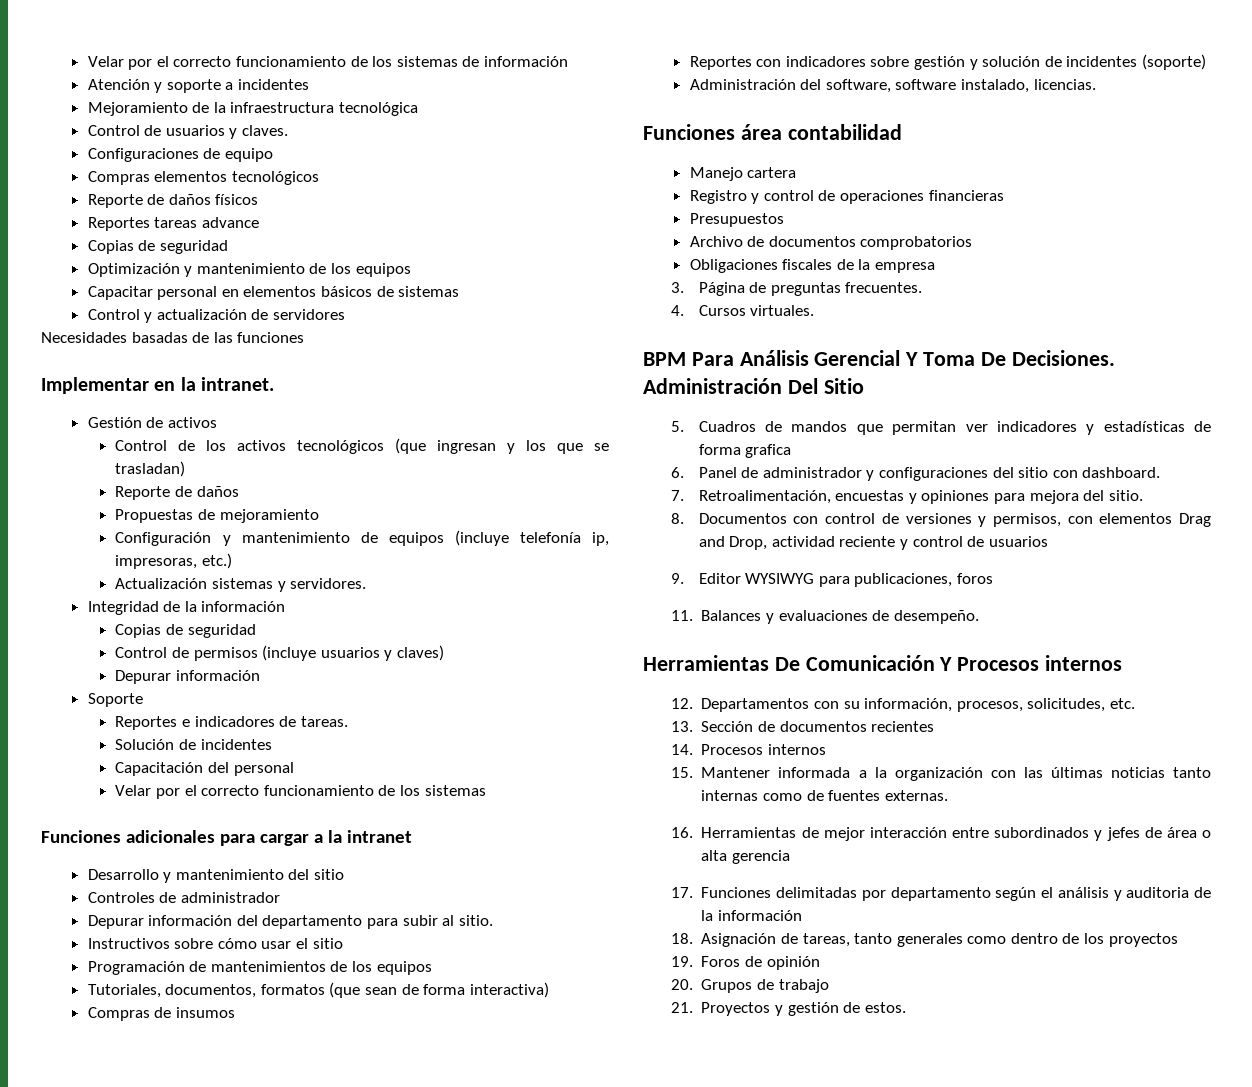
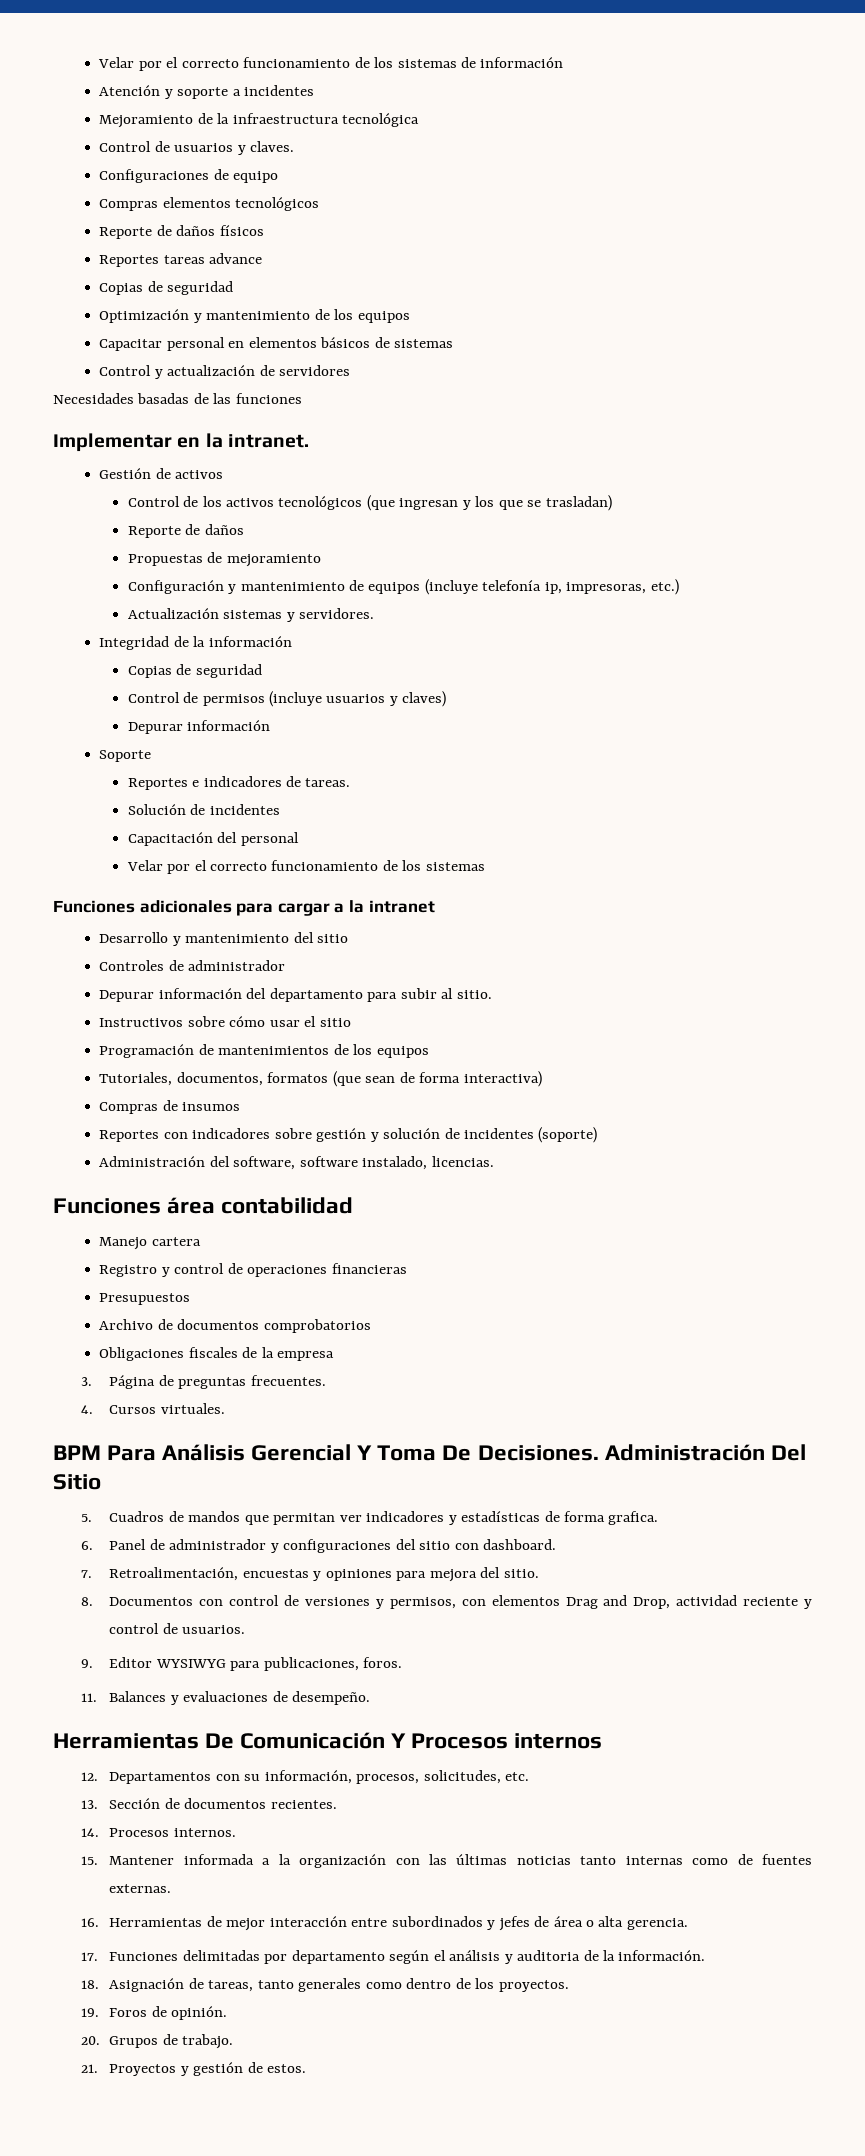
- 5. Cuadros de mandos que permitan ver indicadores y estadísticas de forma grafica
+ 5. Cuadros de mandos que permitan ver indicadores y estadísticas de forma grafica.
- 8. Documentos con control de versiones y permisos, con elementos Drag and Drop, actividad reciente y control de usuarios
+ 8. Documentos con control de versiones y permisos, con elementos Drag and Drop, actividad reciente y control de usuarios.
- 9. Editor WYSIWYG para publicaciones, foros
+ 9. Editor WYSIWYG para publicaciones, foros.
- 13. Sección de documentos recientes
+ 13. Sección de documentos recientes.
- 14. Procesos internos
+ 14. Procesos internos.
- 16. Herramientas de mejor interacción entre subordinados y jefes de área o alta gerencia
+ 16. Herramientas de mejor interacción entre subordinados y jefes de área o alta gerencia.
- 17. Funciones delimitadas por departamento según el análisis y auditoria de la información
+ 17. Funciones delimitadas por departamento según el análisis y auditoria de la información.
- 18. Asignación de tareas, tanto generales como dentro de los proyectos
+ 18. Asignación de tareas, tanto generales como dentro de los proyectos.
- 19. Foros de opinión
+ 19. Foros de opinión.
- 20. Grupos de trabajo
+ 20. Grupos de trabajo.

